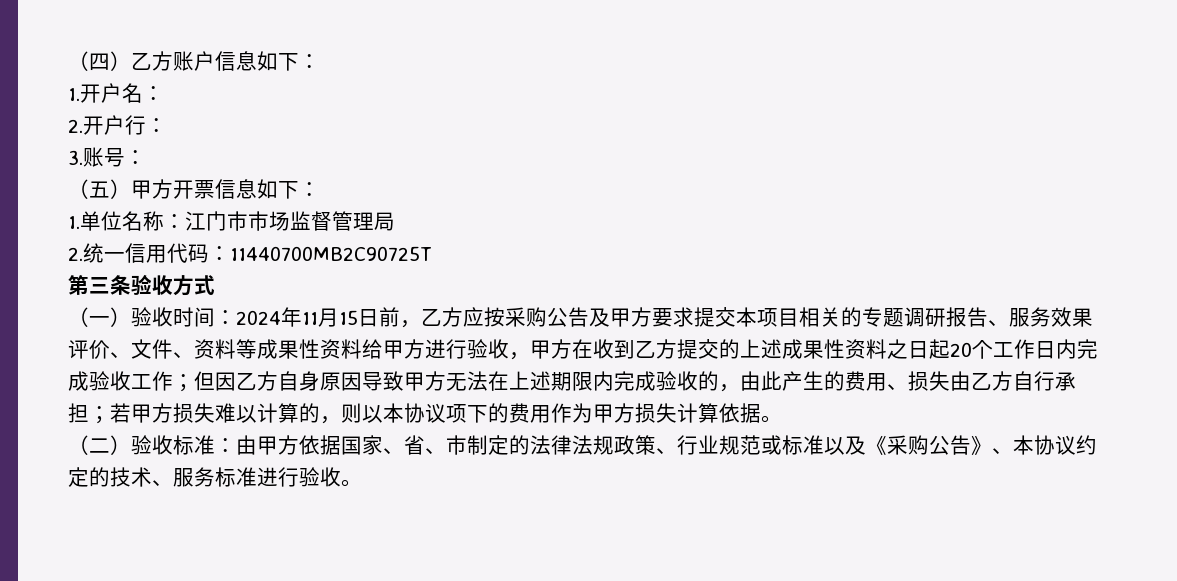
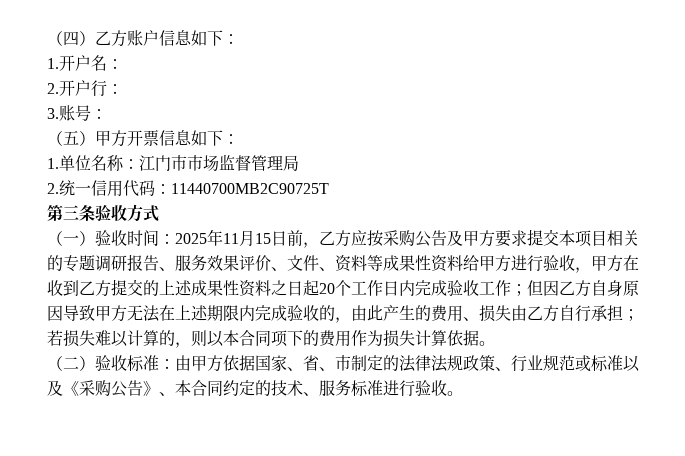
- 2024年11月15日前，乙方应按采购公告及甲方要求提交本项目相关的专题调研报告、服务效果评价、文件、资料等成果性资料给甲方进行验收，甲方在收到乙方提交的上述成果性资料之日起20个工作日内完成验收工作；
+ 2025年11月15日前，乙方应按采购公告及甲方要求提交本项目相关的专题调研报告、服务效果评价、文件、资料等成果性资料给甲方进行验收，甲方在收到乙方提交的上述成果性资料之日起20个工作日内完成验收工作；
- 若甲方损失难以计算的，则以本协议项下的费用作为甲方损失计算依据。
+ 若损失难以计算的，则以本合同项下的费用作为损失计算依据。
- （二）验收标准：由甲方依据国家、省、市制定的法律法规政策、行业规范或标准以及《采购公告》、本协议约定的技术、服务标准进行验收。
+ （二）验收标准：由甲方依据国家、省、市制定的法律法规政策、行业规范或标准以及《采购公告》、本合同约定的技术、服务标准进行验收。

